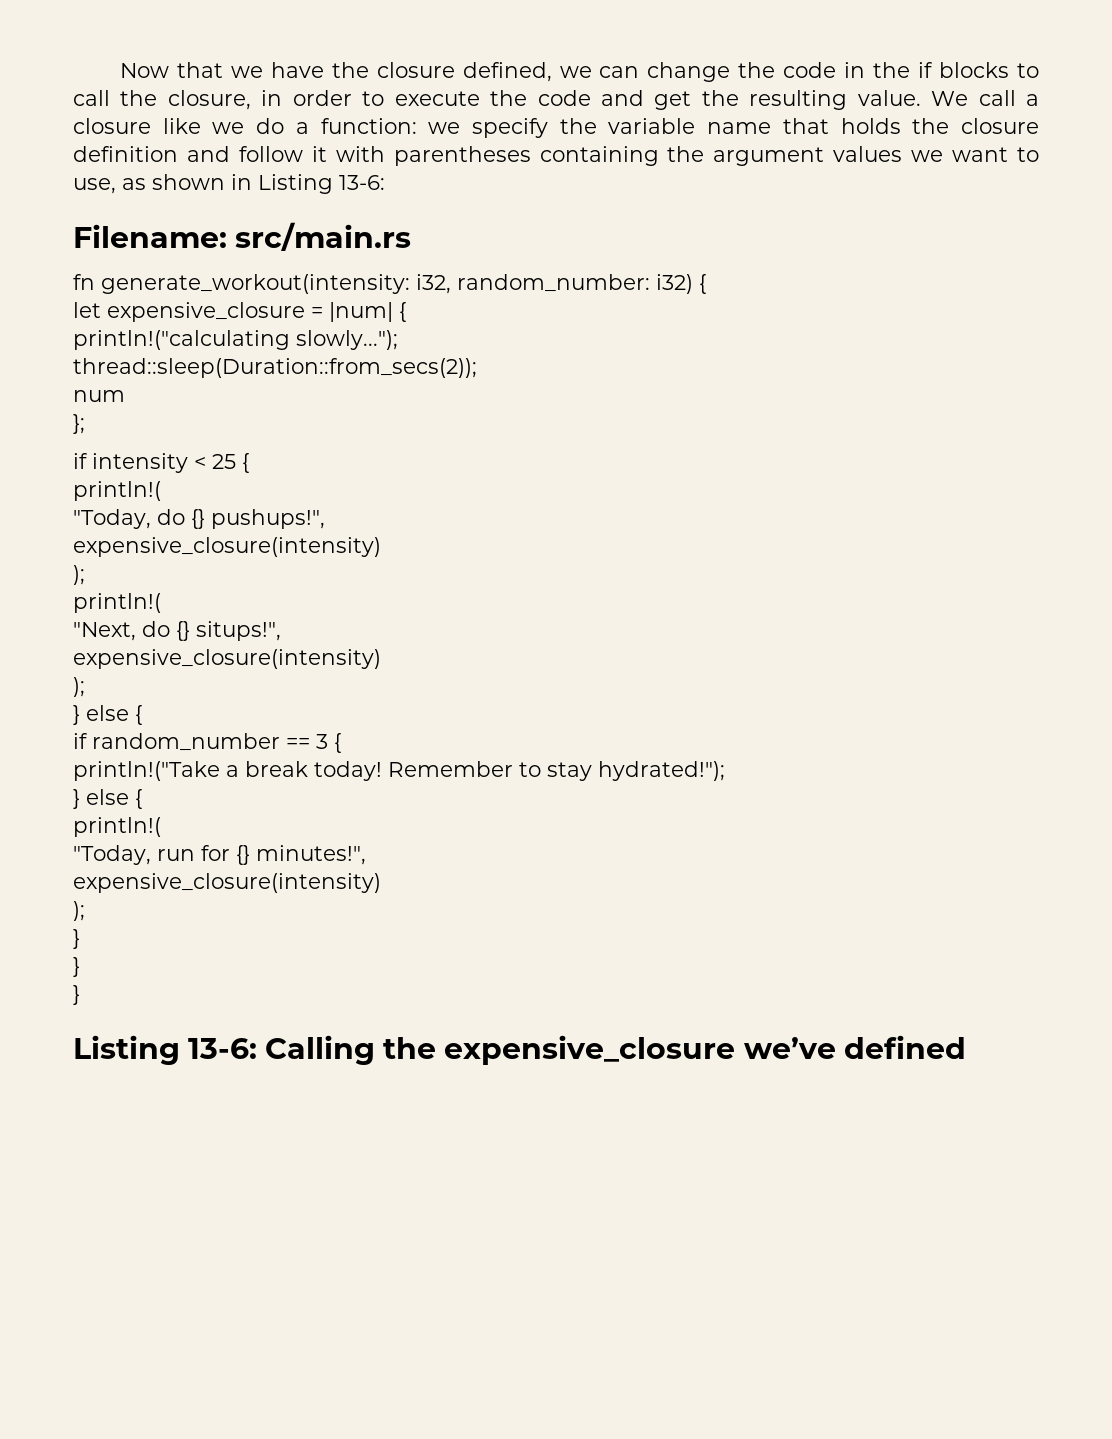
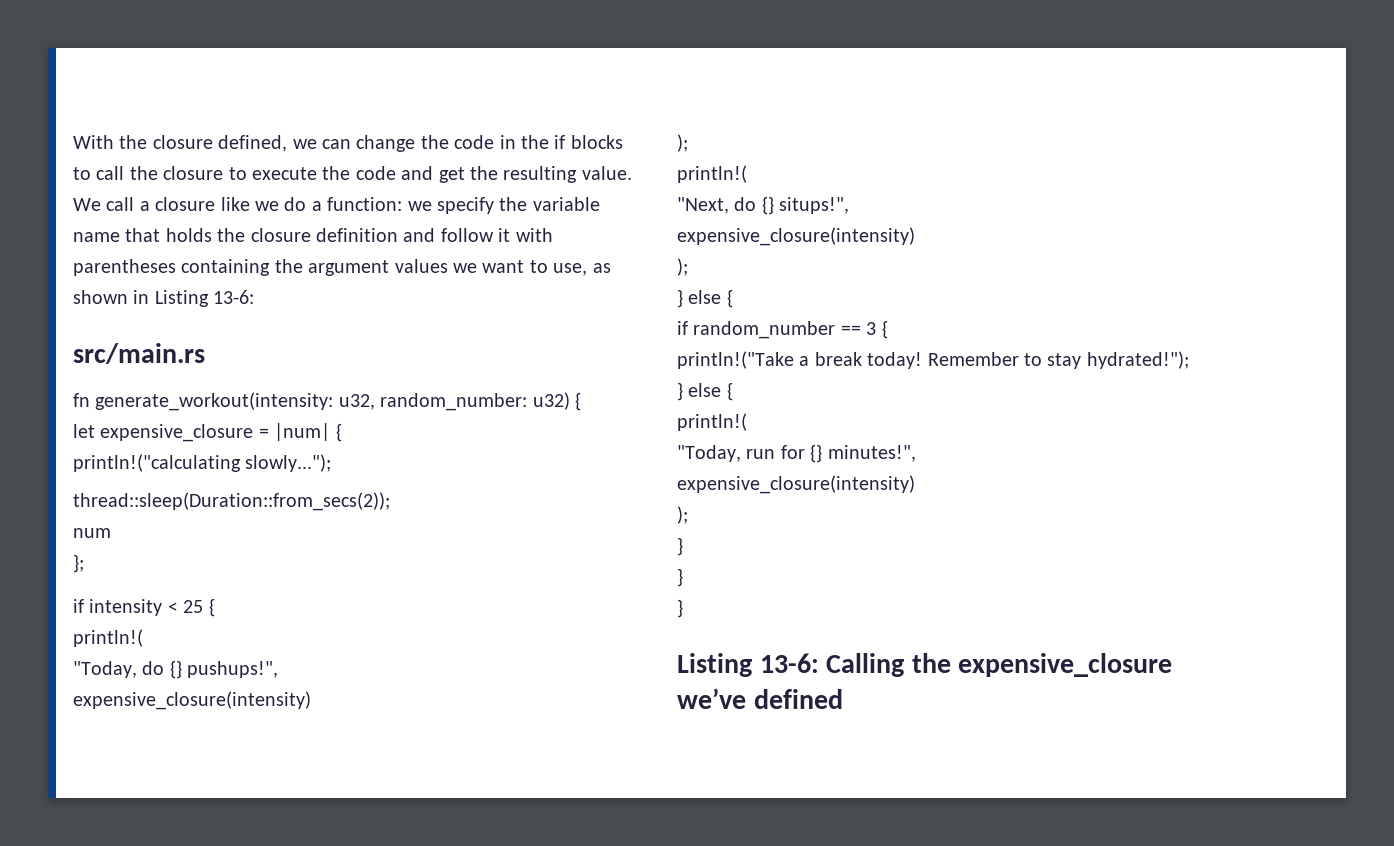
- Now that we have the closure defined, we can change the code in the if blocks to call the closure, in order to execute the code and get the resulting value.
+ With the closure defined, we can change the code in the if blocks to call the closure to execute the code and get the resulting value.
- Filename: src/main.rs
+ src/main.rs
- fn generate_workout(intensity: i32, random_number: i32) {
+ fn generate_workout(intensity: u32, random_number: u32) {

